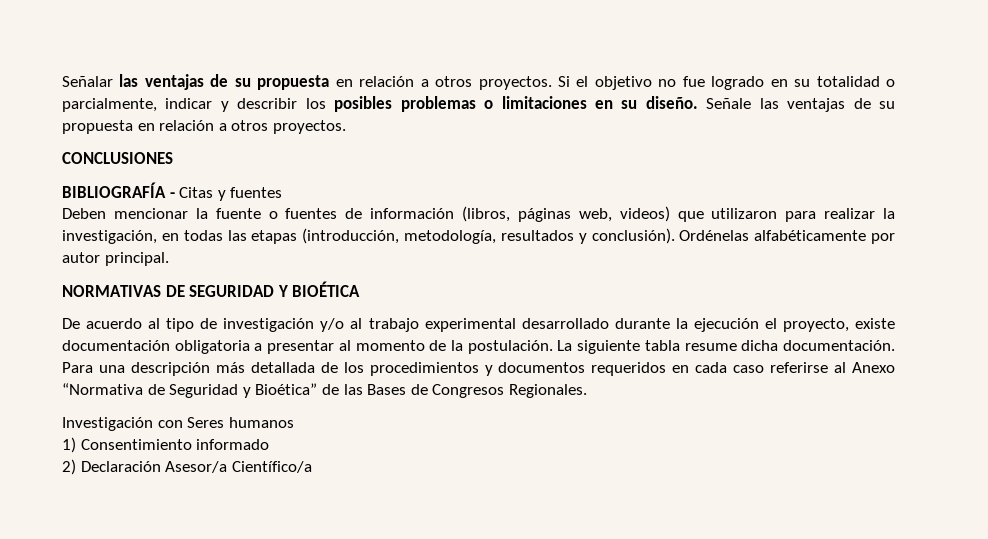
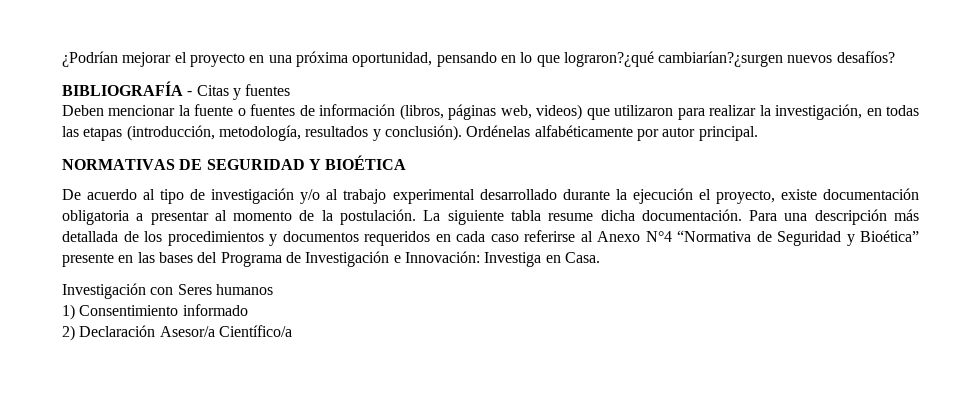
- Señalar las ventajas de su propuesta en relación a otros proyectos. Si el objetivo no fue logrado en su totalidad o parcialmente, indicar y describir los posibles problemas o limitaciones en su diseño. Señale las ventajas de su propuesta en relación a otros proyectos.
- CONCLUSIONES
+ ¿Podrían mejorar el proyecto en una próxima oportunidad, pensando en lo que lograron?¿qué cambiarían?¿surgen nuevos desafíos?
- Para una descripción más detallada de los procedimientos y documentos requeridos en cada caso referirse al Anexo “Normativa de Seguridad y Bioética” de las Bases de Congresos Regionales.
+ Para una descripción más detallada de los procedimientos y documentos requeridos en cada caso referirse al Anexo N°4 “Normativa de Seguridad y Bioética” presente en las bases del Programa de Investigación e Innovación: Investiga en Casa.

